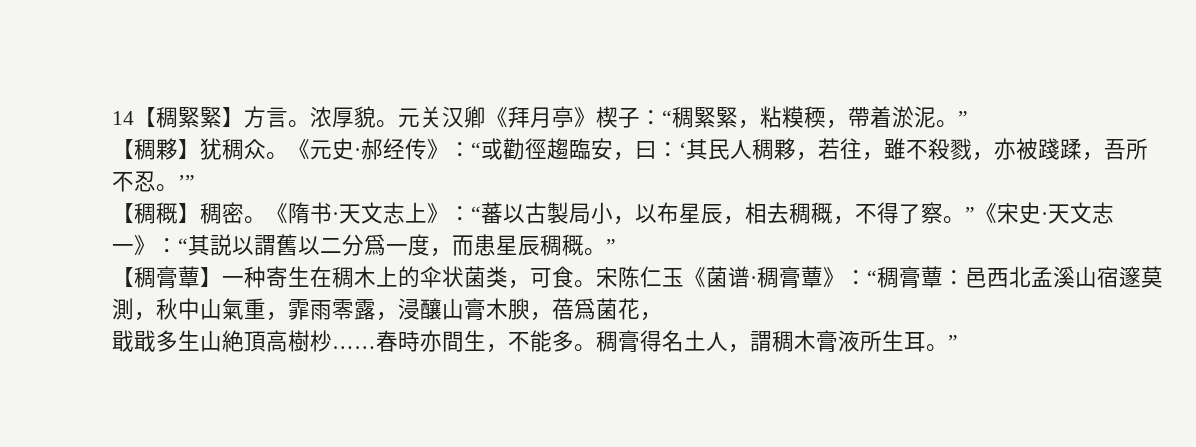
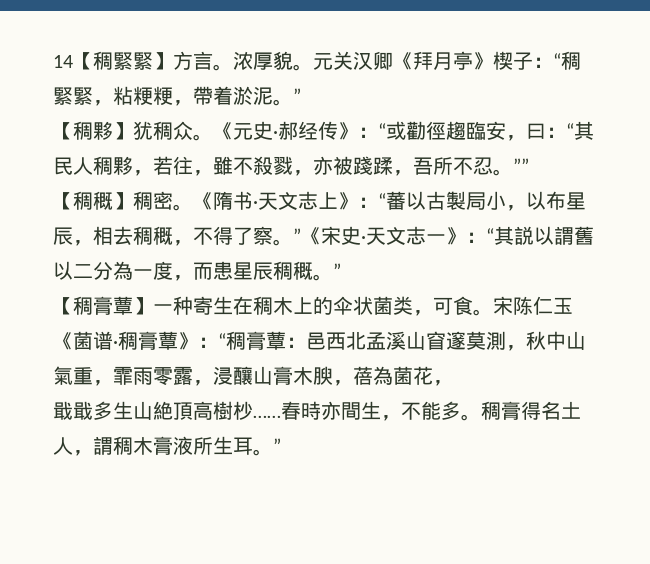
- 元关汉卿《拜月亭》楔子：“稠緊緊，粘糢稬，帶着淤泥。”
+ 元关汉卿《拜月亭》楔子：“稠緊緊，粘粳粳，帶着淤泥。”
- 《元史·郝经传》：“或勸徑趨臨安，曰：‘其民人稠夥，若往，雖不殺戮，亦被踐蹂，吾所不忍。’”
+ 《元史·郝经传》：“或勸徑趨臨安，曰：“其民人稠夥，若往，雖不殺戮，亦被踐蹂，吾所不忍。””
- 《隋书·天文志上》：“蕃以古製局小，以布星辰，相去稠穊，不得了察。”《宋史·天文志一》：“其説以謂舊以二分爲一度，而患星辰稠穊。”
+ 《隋书·天文志上》：“蕃以古製局小，以布星辰，相去稠穊，不得了察。”《宋史·天文志一》：“其説以謂舊以二分為一度，而患星辰稠穊。”
- 宋陈仁玉《菌谱·稠膏蕈》：“稠膏蕈：邑西北孟溪山宿邃莫測，秋中山氣重，霏雨零露，浸釀山膏木腴，蓓爲菌花，
+ 宋陈仁玉《菌谱·稠膏蕈》：“稠膏蕈：邑西北孟溪山窅邃莫測，秋中山氣重，霏雨零露，浸釀山膏木腴，蓓為菌花，

